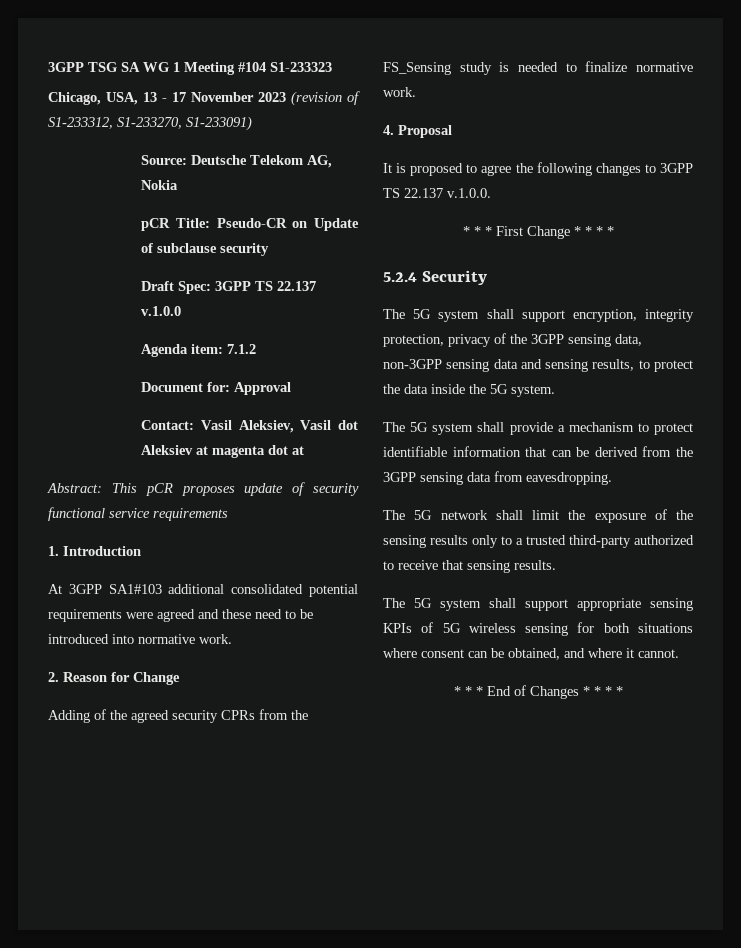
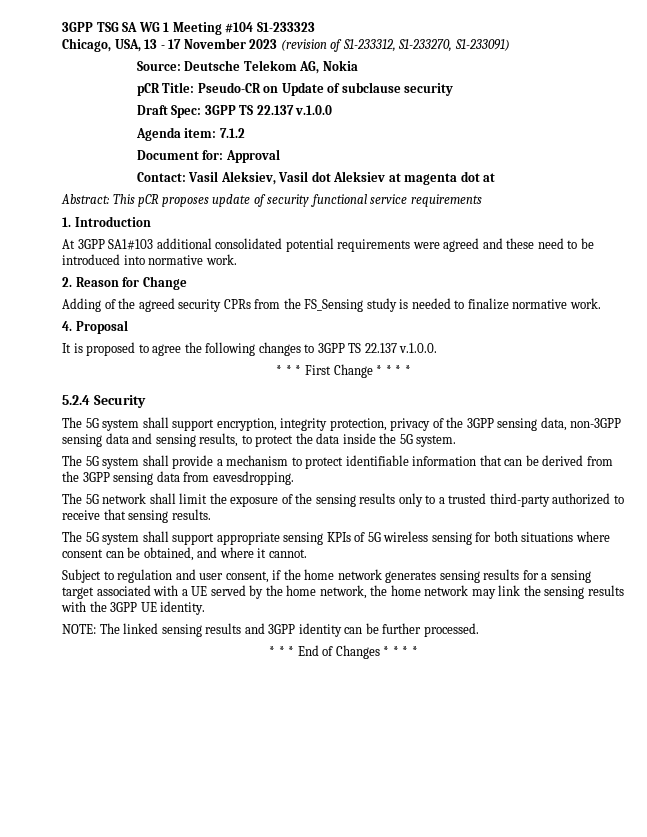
+ Subject to regulation and user consent, if the home network generates sensing results for a sensing target associated with a UE served by the home network, the home network may link the sensing results with the 3GPP UE identity.
+ NOTE: The linked sensing results and 3GPP identity can be further processed.

